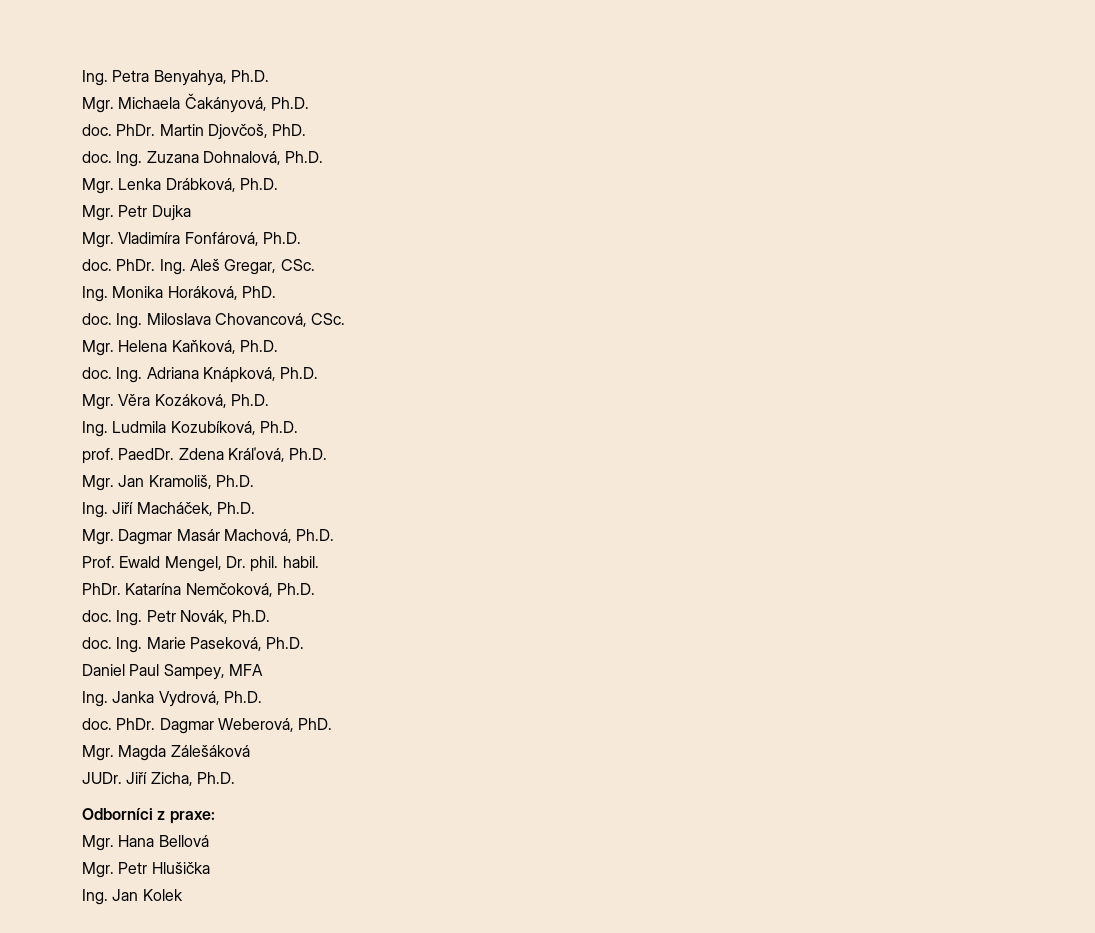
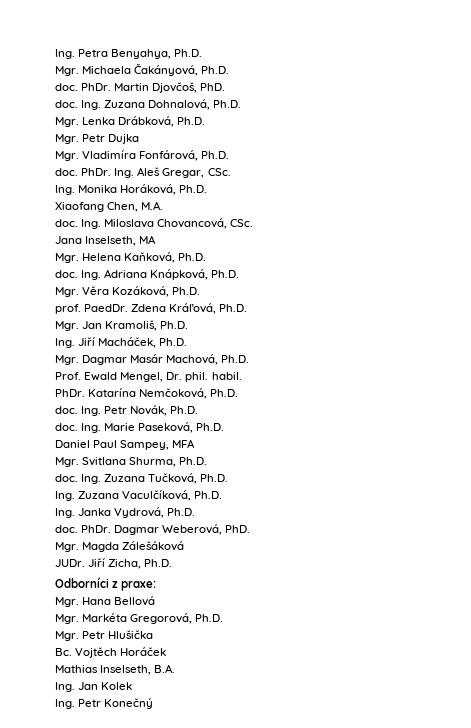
- Ing. Monika Horáková, PhD.
+ Ing. Monika Horáková, Ph.D.
+ Xiaofang Chen, M.A.
+ Jana Inselseth, MA
- Ing. Ludmila Kozubíková, Ph.D.
+ Mgr. Svitlana Shurma, Ph.D.
+ doc. Ing. Zuzana Tučková, Ph.D.
+ Ing. Zuzana Vaculčíková, Ph.D.
+ Mgr. Markéta Gregorová, Ph.D.
+ Bc. Vojtěch Horáček
+ Mathias Inselseth, B.A.
+ Ing. Petr Konečný

